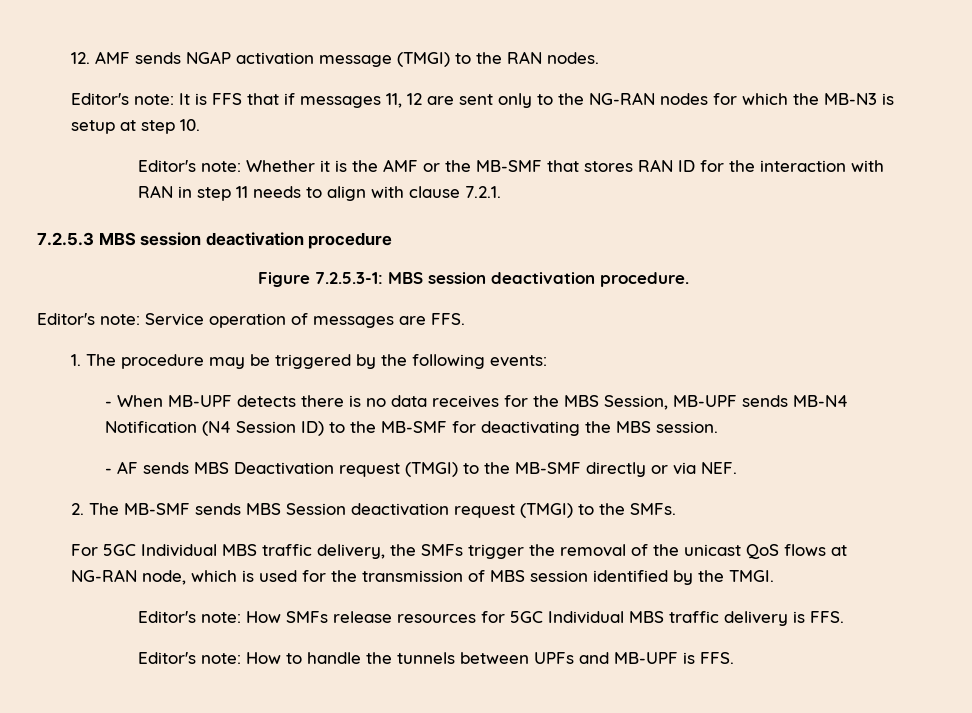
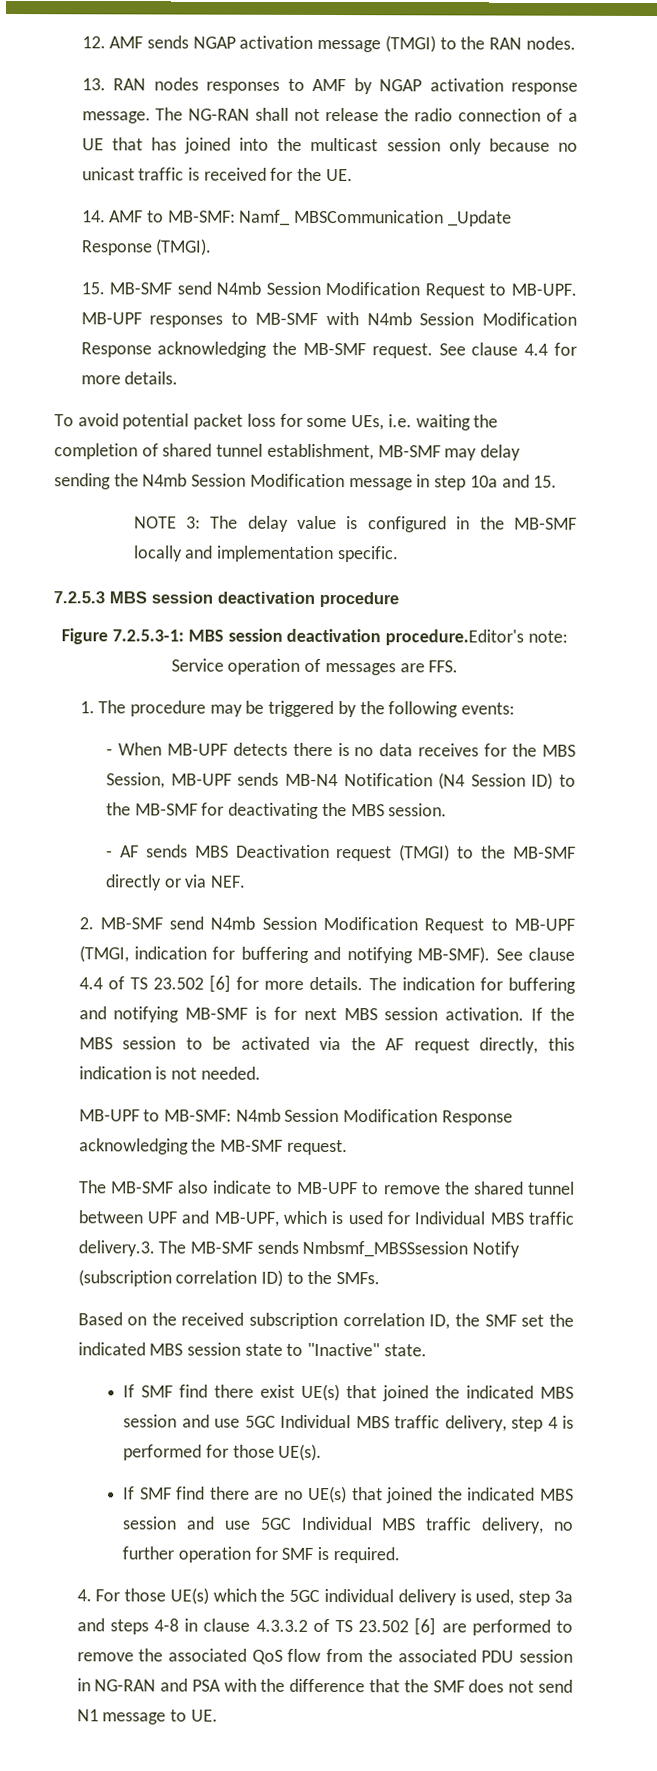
- Editor's note: It is FFS that if messages 11, 12 are sent only to the NG-RAN nodes for which the MB-N3 is setup at step 10.
- Editor's note: Whether it is the AMF or the MB-SMF that stores RAN ID for the interaction with RAN in step 11 needs to align with clause 7.2.1.
+ 13. RAN nodes responses to AMF by NGAP activation response message. The NG-RAN shall not release the radio connection of a UE that has joined into the multicast session only because no unicast traffic is received for the UE.
+ 14. AMF to MB-SMF: Namf_ MBSCommunication _Update Response (TMGI).
+ 15. MB-SMF send N4mb Session Modification Request to MB-UPF. MB-UPF responses to MB-SMF with N4mb Session Modification Response acknowledging the MB-SMF request. See clause 4.4 for more details.
+ To avoid potential packet loss for some UEs, i.e. waiting the completion of shared tunnel establishment, MB-SMF may delay sending the N4mb Session Modification message in step 10a and 15.
+ NOTE 3: The delay value is configured in the MB-SMF locally and implementation specific.
- Figure 7.2.5.3-1: MBS session deactivation procedure.
- Editor's note: Service operation of messages are FFS.
+ Figure 7.2.5.3-1: MBS session deactivation procedure.Editor's note: Service operation of messages are FFS.
- 2. The MB-SMF sends MBS Session deactivation request (TMGI) to the SMFs.
- For 5GC Individual MBS traffic delivery, the SMFs trigger the removal of the unicast QoS flows at NG-RAN node, which is used for the transmission of MBS session identified by the TMGI.
- Editor's note: How SMFs release resources for 5GC Individual MBS traffic delivery is FFS.
- Editor's note: How to handle the tunnels between UPFs and MB-UPF is FFS.
+ 2. MB-SMF send N4mb Session Modification Request to MB-UPF (TMGI, indication for buffering and notifying MB-SMF). See clause 4.4 of TS 23.502 [6] for more details. The indication for buffering and notifying MB-SMF is for next MBS session activation. If the MBS session to be activated via the AF request directly, this indication is not needed.
+ MB-UPF to MB-SMF: N4mb Session Modification Response acknowledging the MB-SMF request.
+ The MB-SMF also indicate to MB-UPF to remove the shared tunnel between UPF and MB-UPF, which is used for Individual MBS traffic delivery.3. The MB-SMF sends Nmbsmf_MBSSsession Notify (subscription correlation ID) to the SMFs.
+ Based on the received subscription correlation ID, the SMF set the indicated MBS session state to "Inactive" state.
+ If SMF find there exist UE(s) that joined the indicated MBS session and use 5GC Individual MBS traffic delivery, step 4 is performed for those UE(s).
+ If SMF find there are no UE(s) that joined the indicated MBS session and use 5GC Individual MBS traffic delivery, no further operation for SMF is required.
+ 4. For those UE(s) which the 5GC individual delivery is used, step 3a and steps 4-8 in clause 4.3.3.2 of TS 23.502 [6] are performed to remove the associated QoS flow from the associated PDU session in NG-RAN and PSA with the difference that the SMF does not send N1 message to UE.

